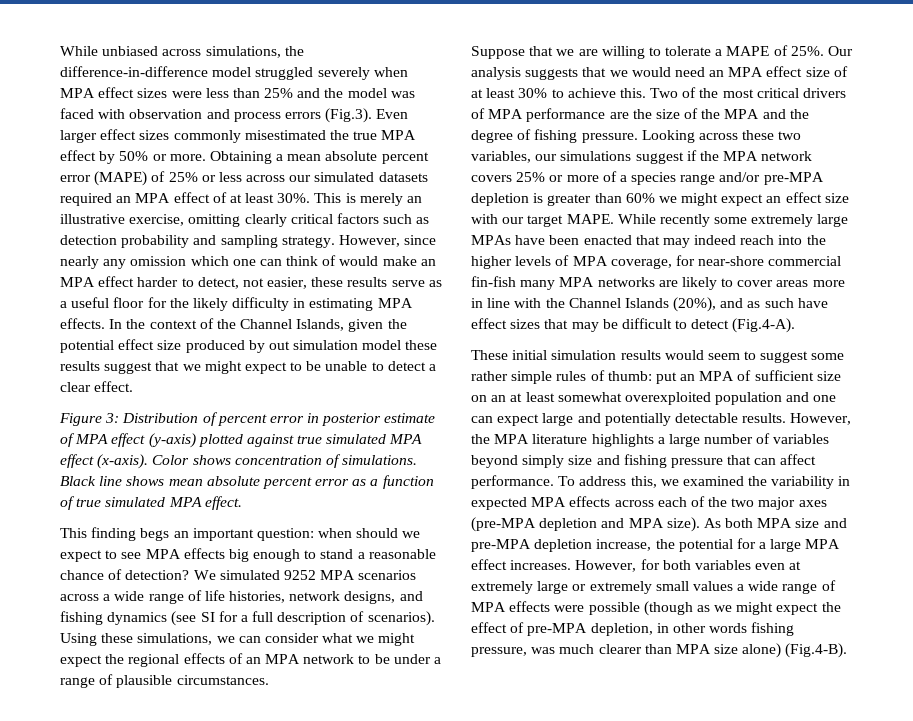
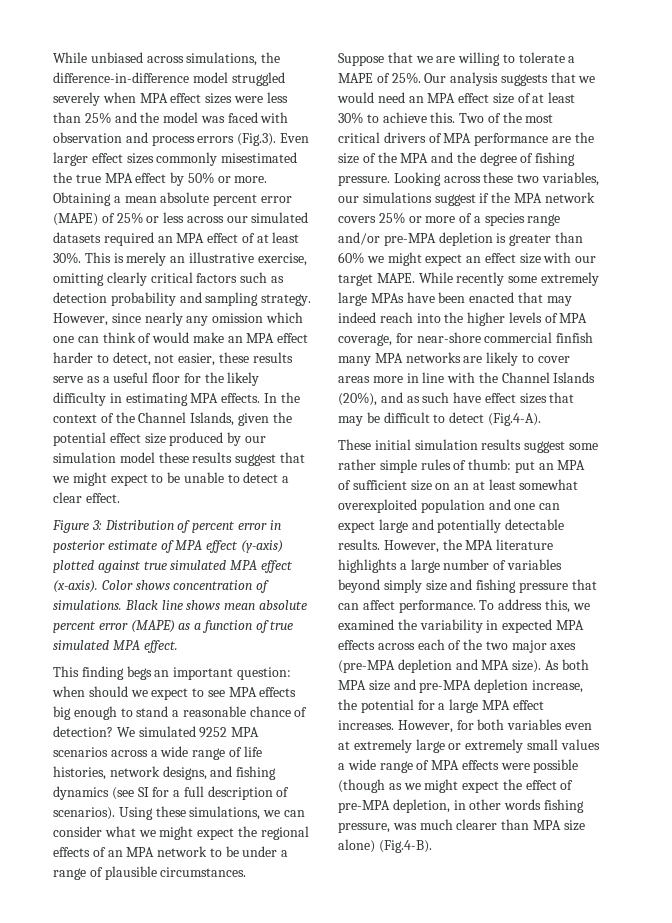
- In the context of the Channel Islands, given the potential effect size produced by out simulation model these results suggest that we might expect to be unable to detect a clear effect.
+ In the context of the Channel Islands, given the potential effect size produced by our simulation model these results suggest that we might expect to be unable to detect a clear effect.
- Black line shows mean absolute percent error as a function of true simulated MPA effect.
+ Black line shows mean absolute percent error (MAPE) as a function of true simulated MPA effect.
- While recently some extremely large MPAs have been enacted that may indeed reach into the higher levels of MPA coverage, for near-shore commercial fin-fish many MPA networks are likely to cover areas more in line with the Channel Islands (20%), and as such have effect sizes that may be difficult to detect (Fig.4-A).
+ While recently some extremely large MPAs have been enacted that may indeed reach into the higher levels of MPA coverage, for near-shore commercial finfish many MPA networks are likely to cover areas more in line with the Channel Islands (20%), and as such have effect sizes that may be difficult to detect (Fig.4-A).
- These initial simulation results would seem to suggest some rather simple rules of thumb: put an MPA of sufficient size on an at least somewhat overexploited population and one can expect large and potentially detectable results.
+ These initial simulation results suggest some rather simple rules of thumb: put an MPA of sufficient size on an at least somewhat overexploited population and one can expect large and potentially detectable results.

